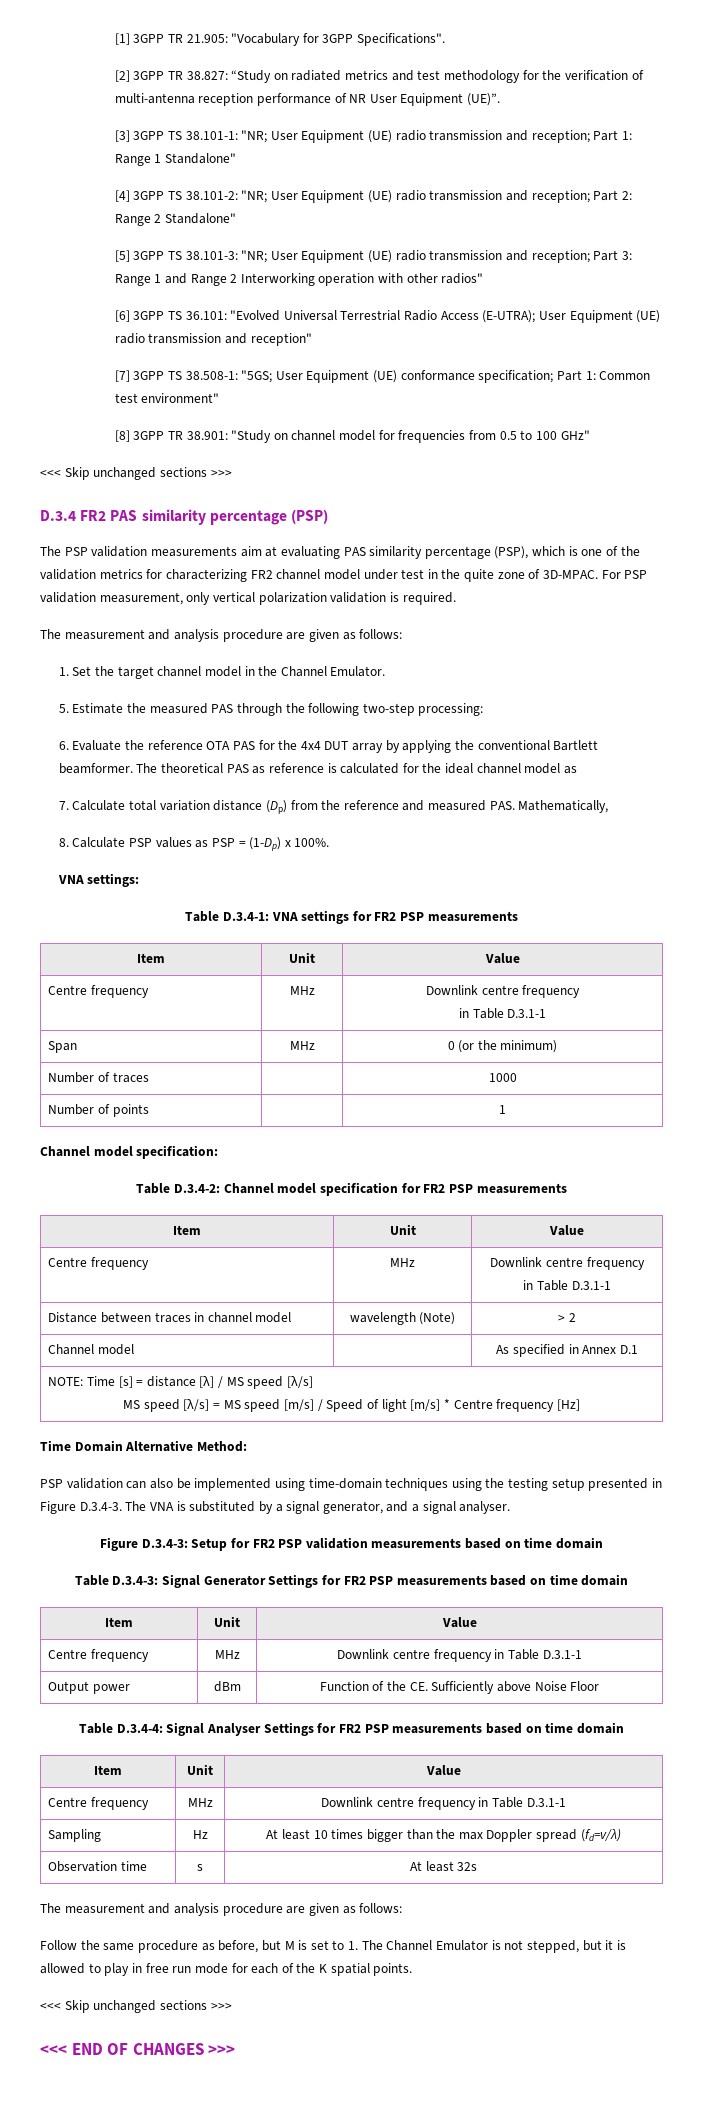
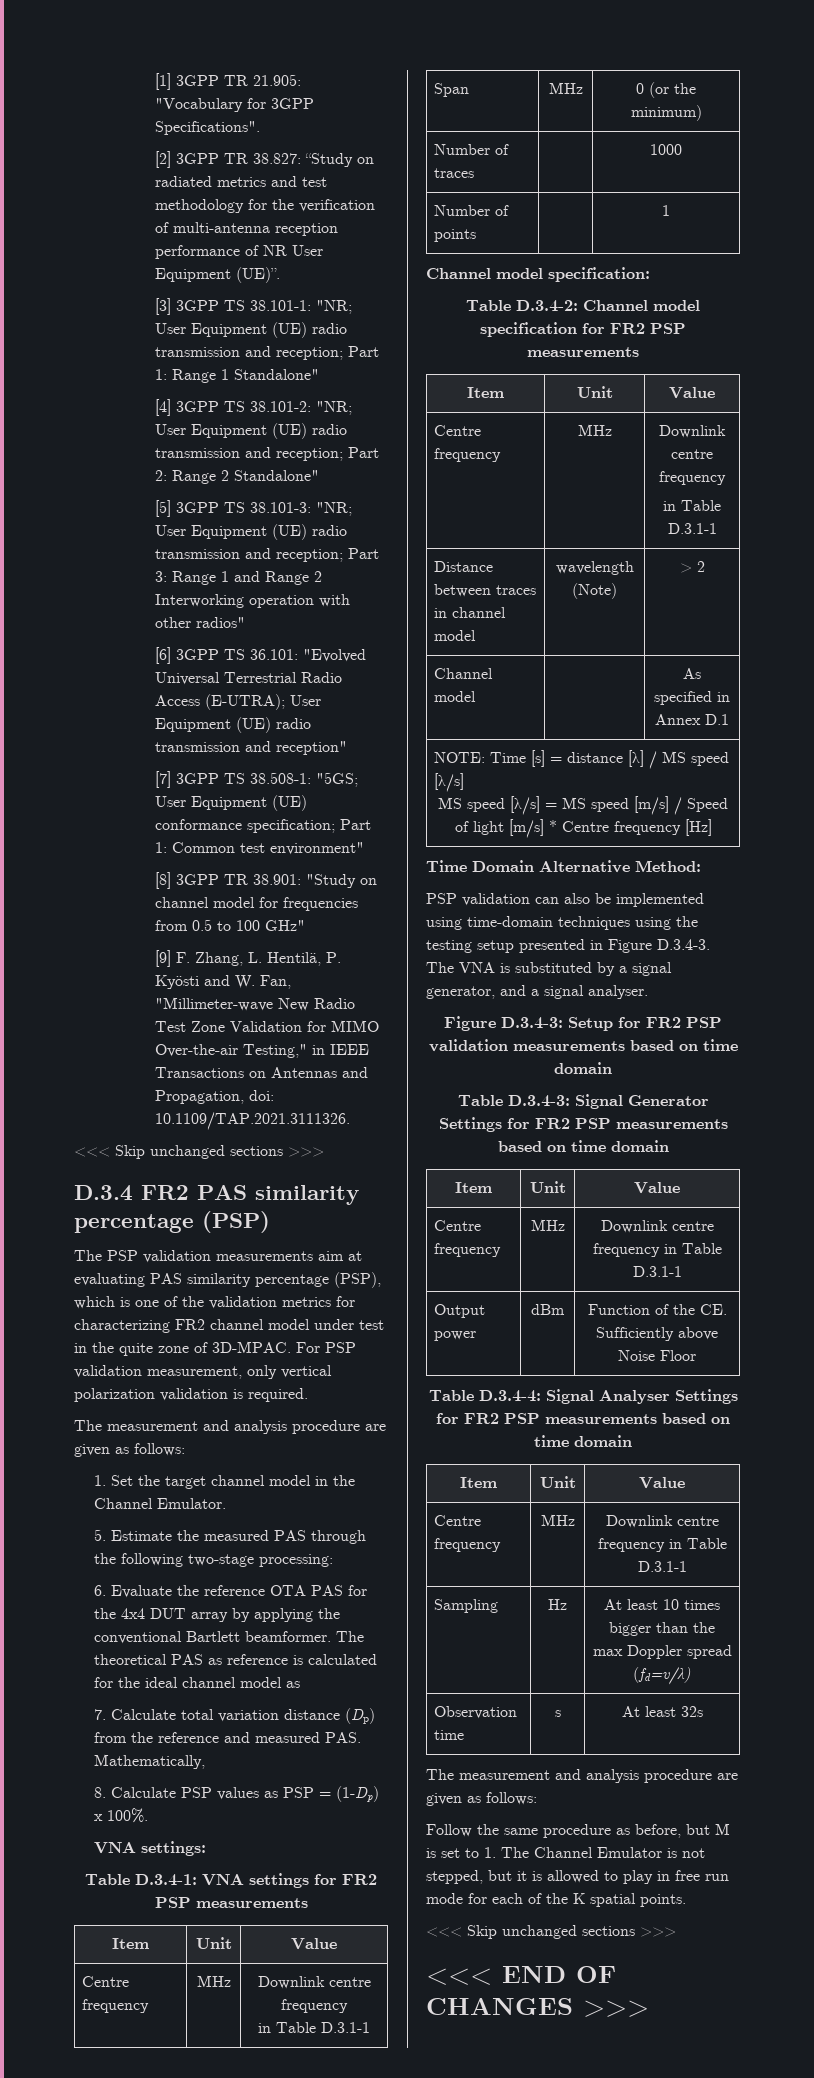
+ [9] F. Zhang, L. Hentilä, P. Kyösti and W. Fan, "Millimeter-wave New Radio Test Zone Validation for MIMO Over-the-air Testing," in IEEE Transactions on Antennas and Propagation, doi: 10.1109/TAP.2021.3111326.
- 5. Estimate the measured PAS through the following two-step processing:
+ 5. Estimate the measured PAS through the following two-stage processing:

